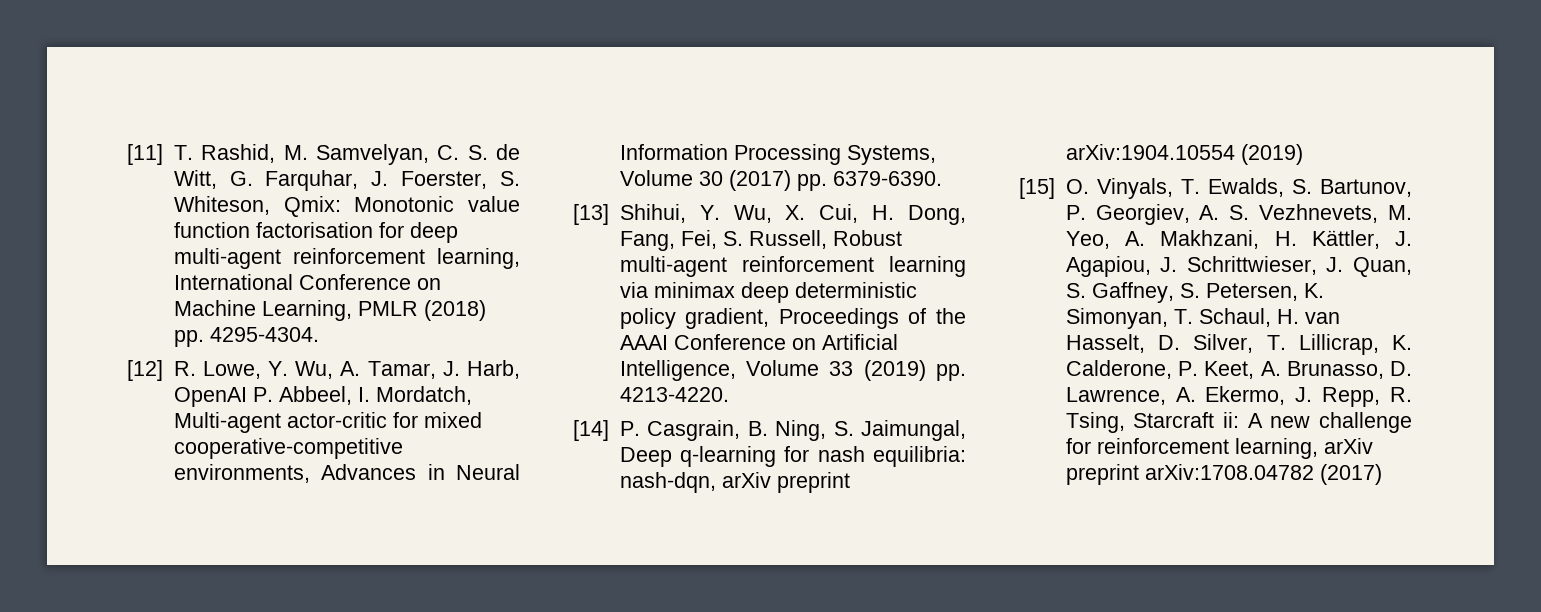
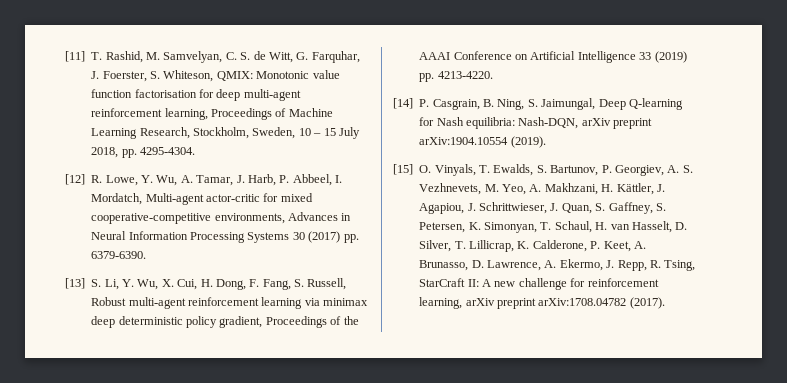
- [11] T. Rashid, M. Samvelyan, C. S. de Witt, G. Farquhar, J. Foerster, S. Whiteson, Qmix: Monotonic value function factorisation for deep multi-agent reinforcement learning, International Conference on Machine Learning, PMLR (2018) pp. 4295-4304.
+ [11] T. Rashid, M. Samvelyan, C. S. de Witt, G. Farquhar, J. Foerster, S. Whiteson, QMIX: Monotonic value function factorisation for deep multi-agent reinforcement learning, Proceedings of Machine Learning Research, Stockholm, Sweden, 10 – 15 July 2018, pp. 4295-4304.
- [12] R. Lowe, Y. Wu, A. Tamar, J. Harb, OpenAI P. Abbeel, I. Mordatch, Multi-agent actor-critic for mixed cooperative-competitive environments, Advances in Neural Information Processing Systems, Volume 30 (2017) pp. 6379-6390.
+ [12] R. Lowe, Y. Wu, A. Tamar, J. Harb, P. Abbeel, I. Mordatch, Multi-agent actor-critic for mixed cooperative-competitive environments, Advances in Neural Information Processing Systems 30 (2017) pp. 6379-6390.
- [13] Shihui, Y. Wu, X. Cui, H. Dong, Fang, Fei, S. Russell, Robust multi-agent reinforcement learning via minimax deep deterministic policy gradient, Proceedings of the AAAI Conference on Artificial Intelligence, Volume 33 (2019) pp. 4213-4220.
+ [13] S. Li, Y. Wu, X. Cui, H. Dong, F. Fang, S. Russell, Robust multi-agent reinforcement learning via minimax deep deterministic policy gradient, Proceedings of the AAAI Conference on Artificial Intelligence 33 (2019) pp. 4213-4220.
- [14] P. Casgrain, B. Ning, S. Jaimungal, Deep q-learning for nash equilibria: nash-dqn, arXiv preprint arXiv:1904.10554 (2019)
+ [14] P. Casgrain, B. Ning, S. Jaimungal, Deep Q-learning for Nash equilibria: Nash-DQN, arXiv preprint arXiv:1904.10554 (2019).
- [15] O. Vinyals, T. Ewalds, S. Bartunov, P. Georgiev, A. S. Vezhnevets, M. Yeo, A. Makhzani, H. Kättler, J. Agapiou, J. Schrittwieser, J. Quan, S. Gaffney, S. Petersen, K. Simonyan, T. Schaul, H. van Hasselt, D. Silver, T. Lillicrap, K. Calderone, P. Keet, A. Brunasso, D. Lawrence, A. Ekermo, J. Repp, R. Tsing, Starcraft ii:
+ [15] O. Vinyals, T. Ewalds, S. Bartunov, P. Georgiev, A. S. Vezhnevets, M. Yeo, A. Makhzani, H. Kättler, J. Agapiou, J. Schrittwieser, J. Quan, S. Gaffney, S. Petersen, K. Simonyan, T. Schaul, H. van Hasselt, D. Silver, T. Lillicrap, K. Calderone, P. Keet, A. Brunasso, D. Lawrence, A. Ekermo, J. Repp, R. Tsing, StarCraft II:
- A new challenge for reinforcement learning, arXiv preprint arXiv:1708.04782 (2017)
+ A new challenge for reinforcement learning, arXiv preprint arXiv:1708.04782 (2017).

